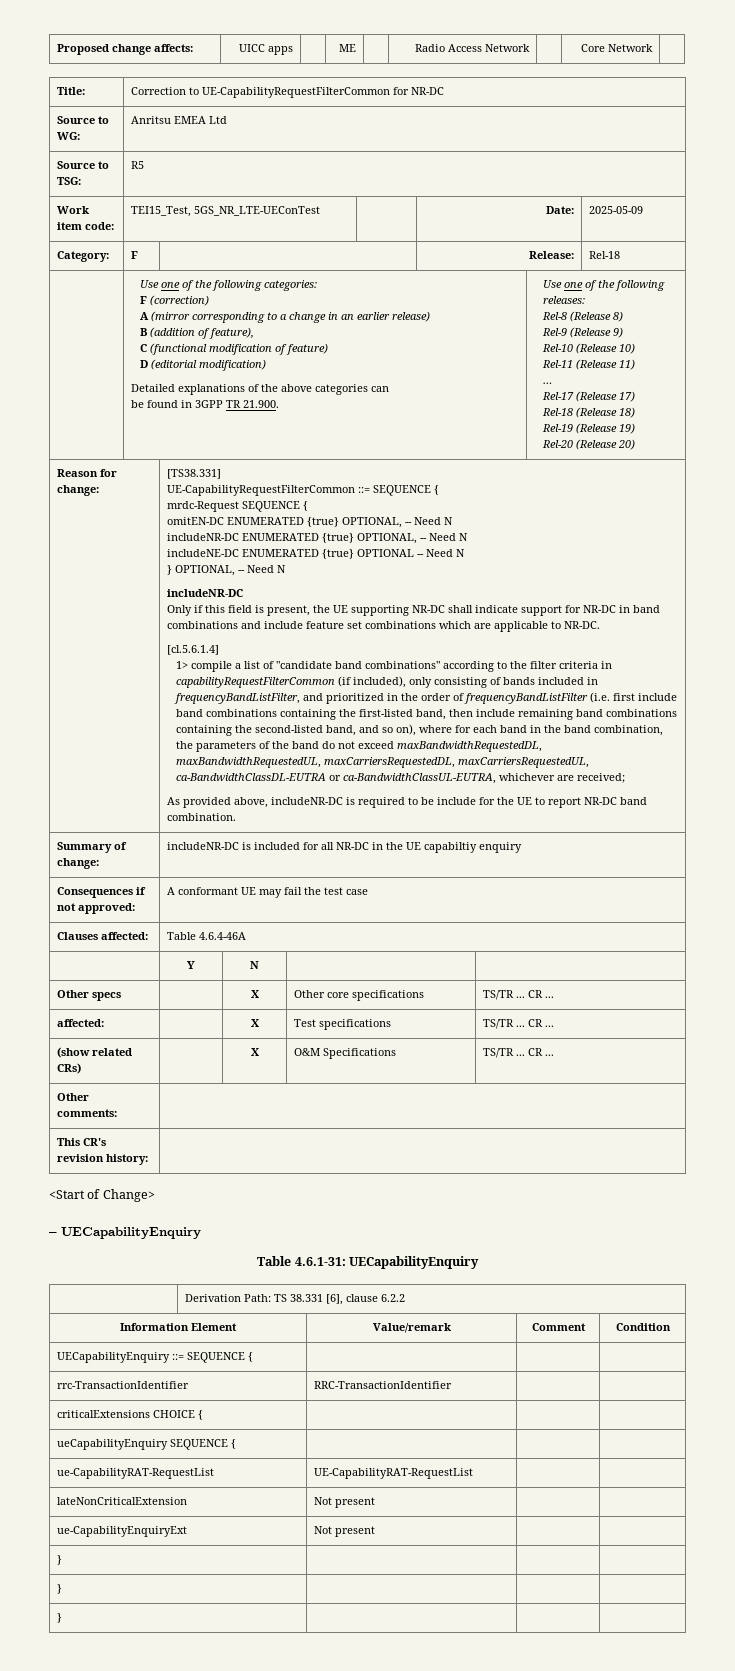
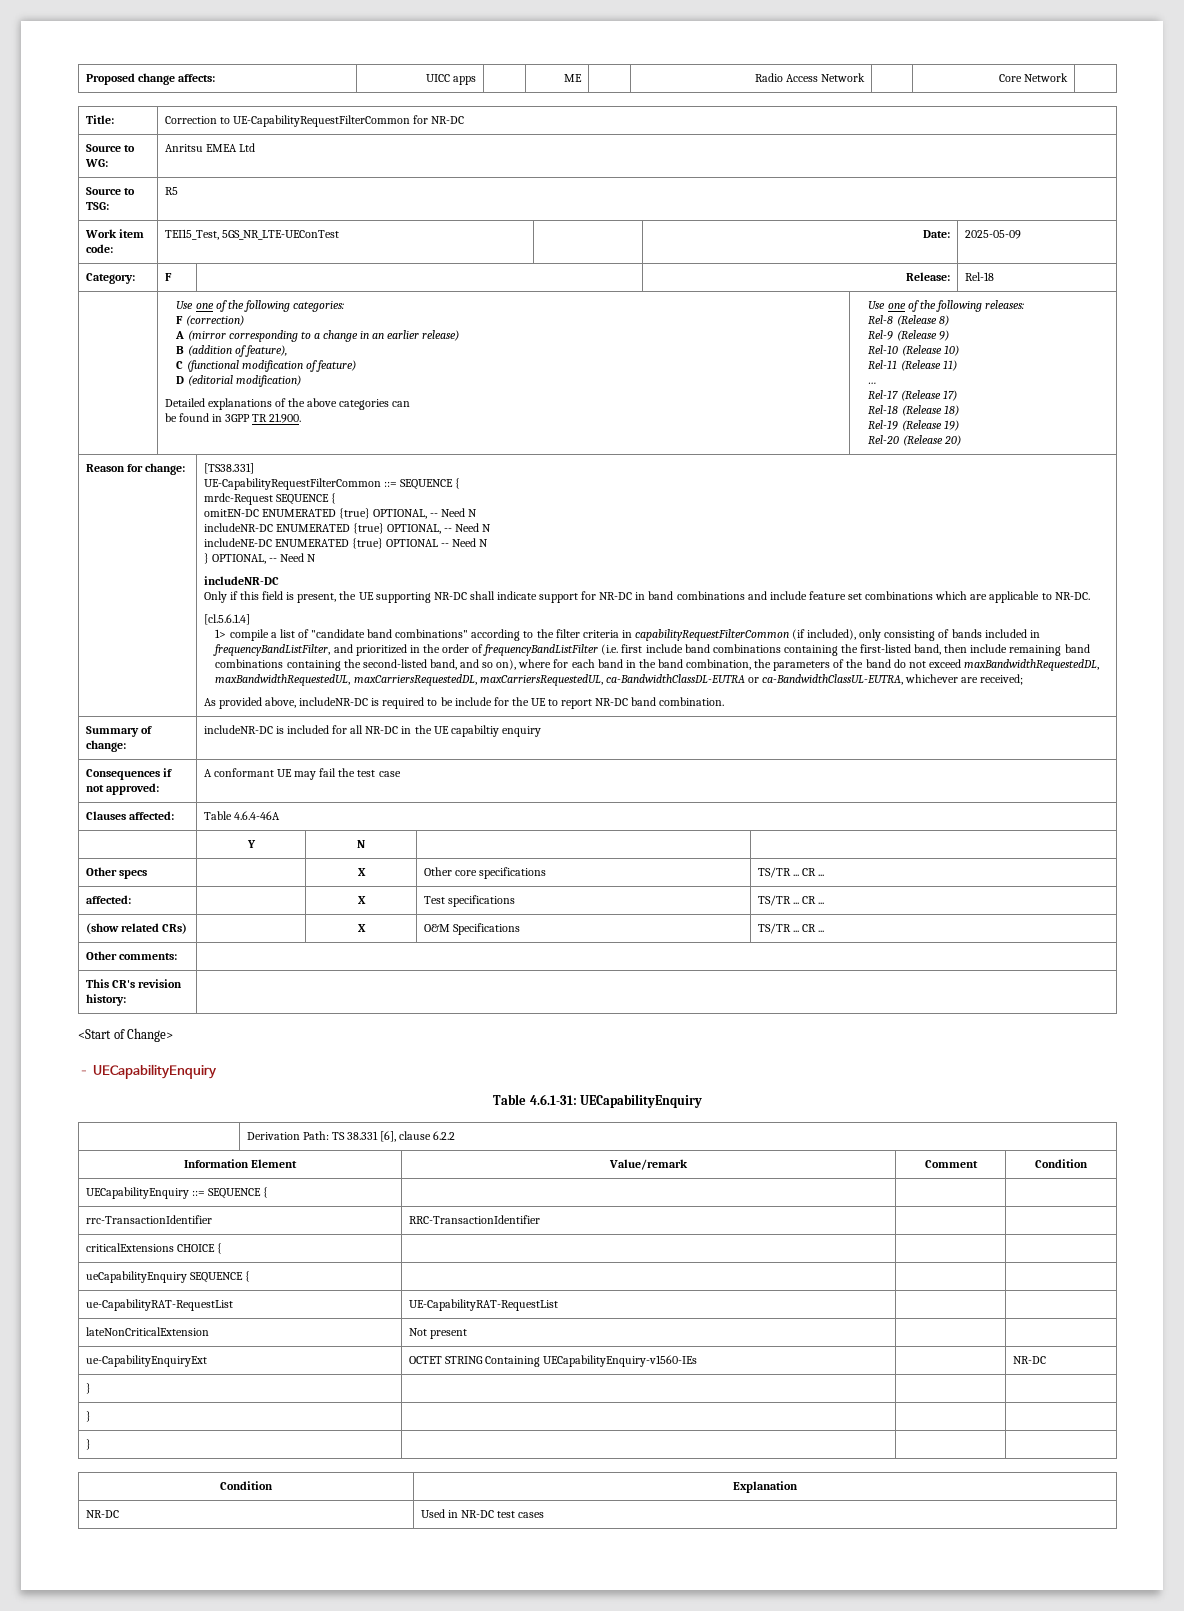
- ue-CapabilityEnquiryExt | Not present | |
+ ue-CapabilityEnquiryExt | OCTET STRING Containing UECapabilityEnquiry-v1560-IEs | | NR-DC
  } | | |
  } | | |
  } | | |
+ Condition | Explanation
+ NR-DC | Used in NR-DC test cases

